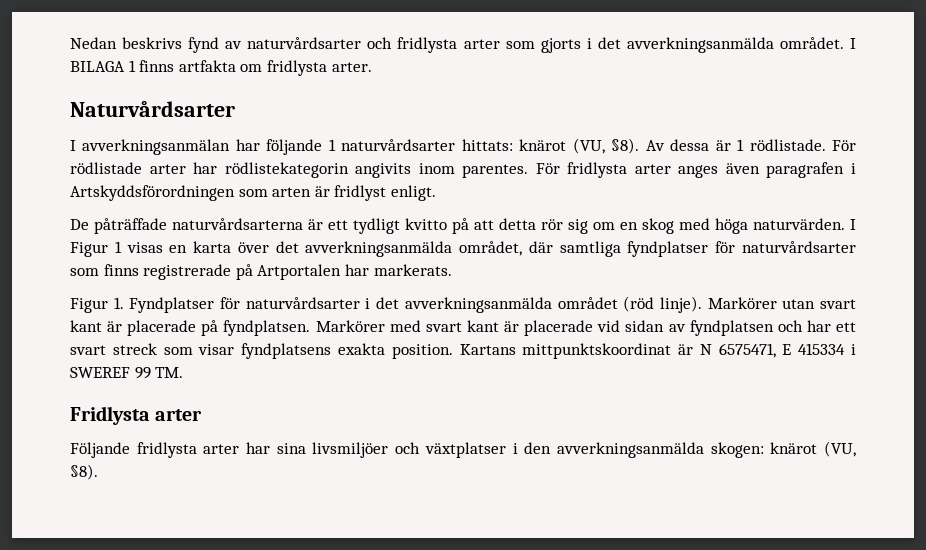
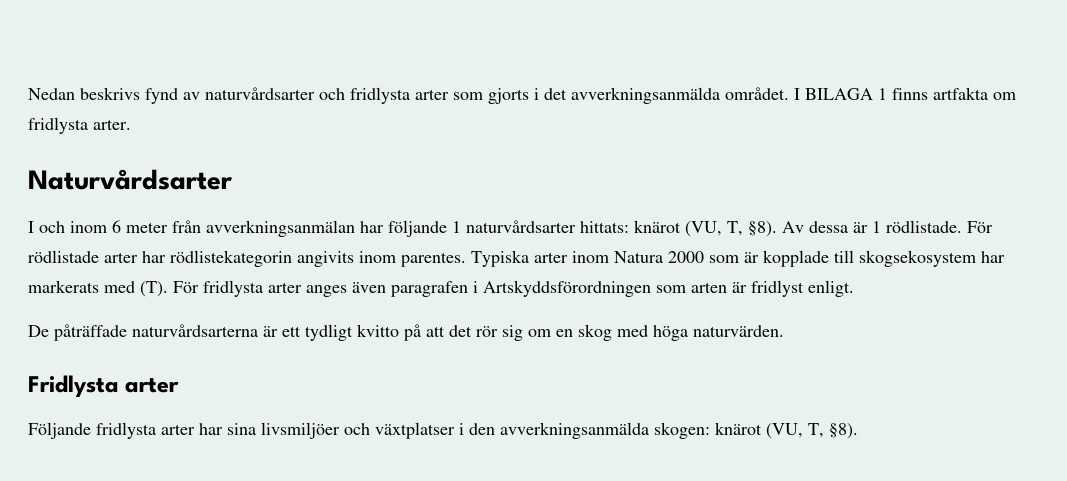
- I avverkningsanmälan har följande 1 naturvårdsarter hittats: knärot (VU, §8).
+ I och inom 6 meter från avverkningsanmälan har följande 1 naturvårdsarter hittats: knärot (VU, T, §8).
- För fridlysta arter anges även paragrafen i Artskyddsförordningen som arten är fridlyst enligt.
+ Typiska arter inom Natura 2000 som är kopplade till skogsekosystem har markerats med (T). För fridlysta arter anges även paragrafen i Artskyddsförordningen som arten är fridlyst enligt.
- De påträffade naturvårdsarterna är ett tydligt kvitto på att detta rör sig om en skog med höga naturvärden. I Figur 1 visas en karta över det avverkningsanmälda området, där samtliga fyndplatser för naturvårdsarter som finns registrerade på Artportalen har markerats.
- Figur 1. Fyndplatser för naturvårdsarter i det avverkningsanmälda området (röd linje). Markörer utan svart kant är placerade på fyndplatsen. Markörer med svart kant är placerade vid sidan av fyndplatsen och har ett svart streck som visar fyndplatsens exakta position. Kartans mittpunktskoordinat är N 6575471, E 415334 i SWEREF 99 TM.
+ De påträffade naturvårdsarterna är ett tydligt kvitto på att det rör sig om en skog med höga naturvärden.
- Följande fridlysta arter har sina livsmiljöer och växtplatser i den avverkningsanmälda skogen: knärot (VU, §8).
+ Följande fridlysta arter har sina livsmiljöer och växtplatser i den avverkningsanmälda skogen: knärot (VU, T, §8).

